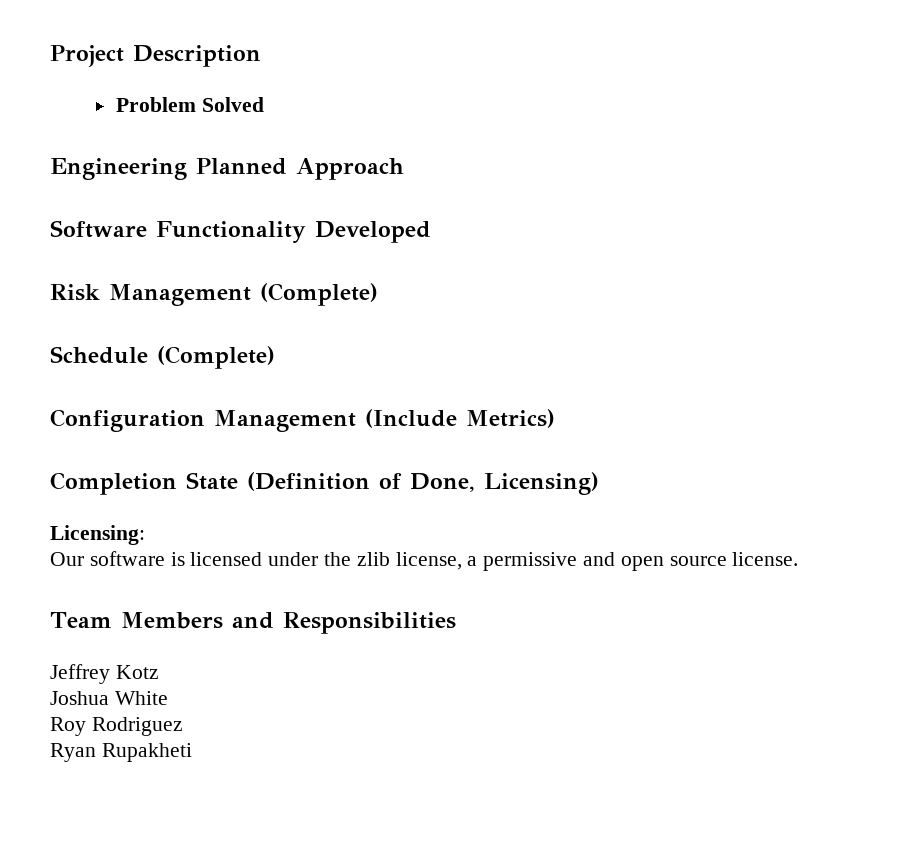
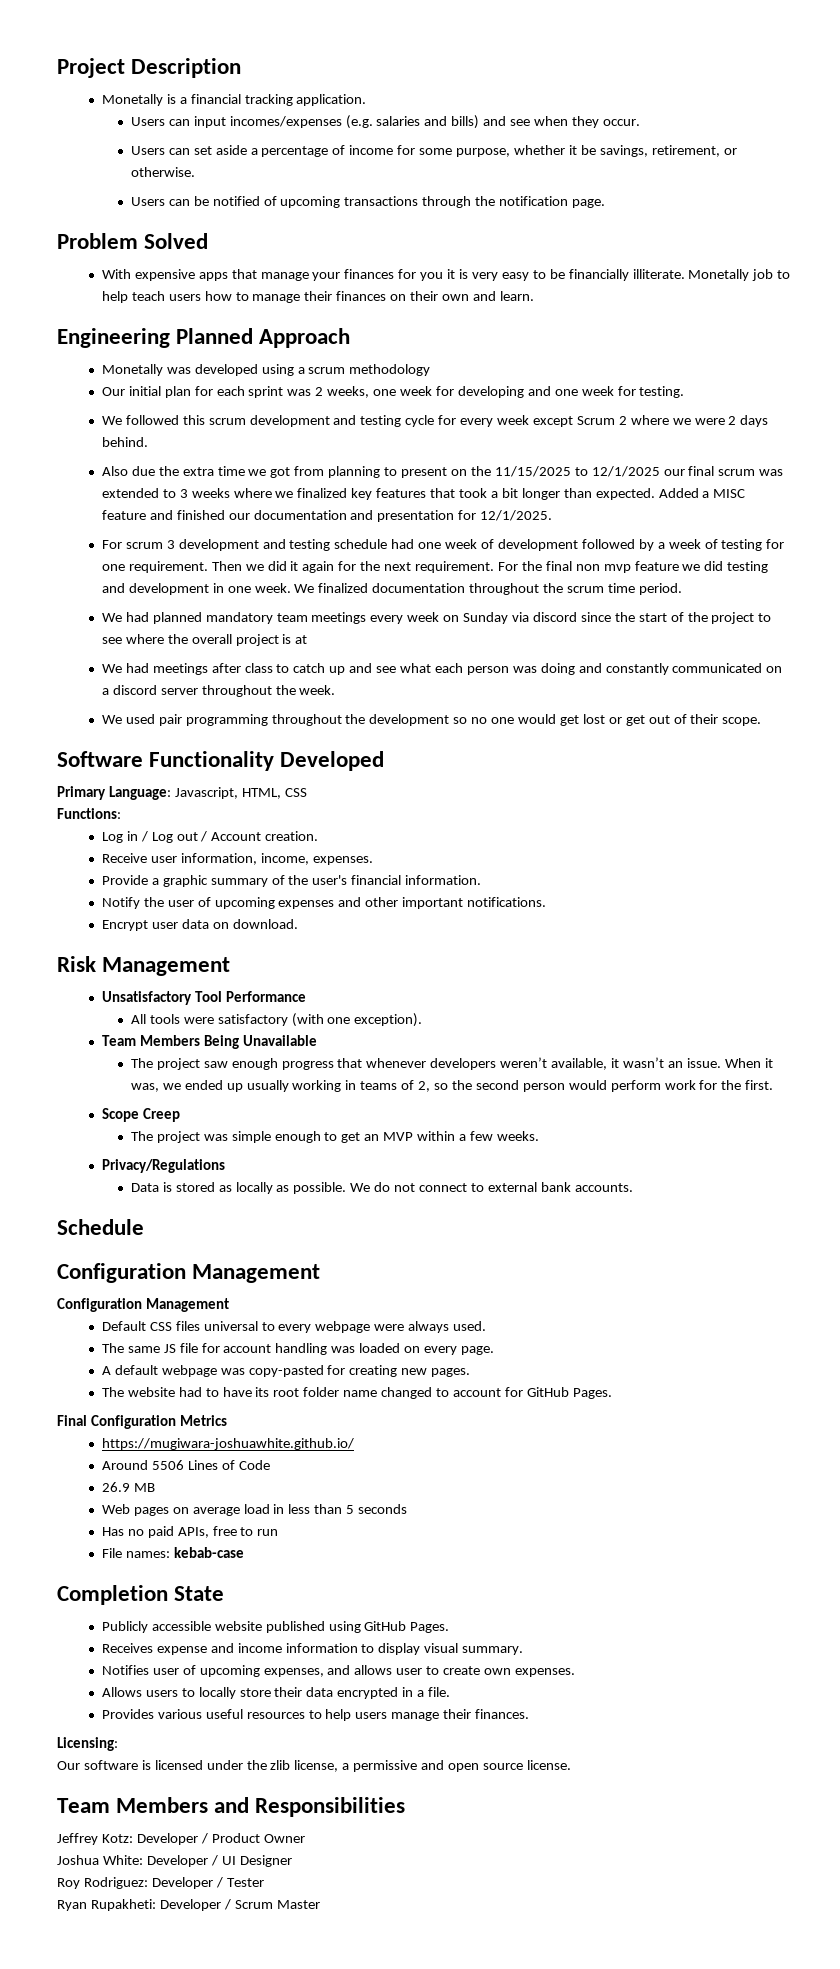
+ Monetally is a financial tracking application.
+ Users can input incomes/expenses (e.g. salaries and bills) and see when they occur.
+ Users can set aside a percentage of income for some purpose, whether it be savings, retirement, or otherwise.
+ Users can be notified of upcoming transactions through the notification page.
  Problem Solved
+ With expensive apps that manage your finances for you it is very easy to be financially illiterate. Monetally job to help teach users how to manage their finances on their own and learn.
  Engineering Planned Approach
+ Monetally was developed using a scrum methodology
+ Our initial plan for each sprint was 2 weeks, one week for developing and one week for testing.
+ We followed this scrum development and testing cycle for every week except Scrum 2 where we were 2 days behind.
+ Also due the extra time we got from planning to present on the 11/15/2025 to 12/1/2025 our final scrum was extended to 3 weeks where we finalized key features that took a bit longer than expected. Added a MISC feature and finished our documentation and presentation for 12/1/2025.
+ For scrum 3 development and testing schedule had one week of development followed by a week of testing for one requirement. Then we did it again for the next requirement. For the final non mvp feature we did testing and development in one week. We finalized documentation throughout the scrum time period.
+ We had planned mandatory team meetings every week on Sunday via discord since the start of the project to see where the overall project is at
+ We had meetings after class to catch up and see what each person was doing and constantly communicated on a discord server throughout the week.
+ We used pair programming throughout the development so no one would get lost or get out of their scope.
  Software Functionality Developed
- Risk Management (Complete)
+ Primary Language: Javascript, HTML, CSS
+ Functions:
+ Log in / Log out / Account creation.
+ Receive user information, income, expenses.
+ Provide a graphic summary of the user's financial information.
+ Notify the user of upcoming expenses and other important notifications.
+ Encrypt user data on download.
+ Risk Management
+ Unsatisfactory Tool Performance
+ All tools were satisfactory (with one exception).
+ Team Members Being Unavailable
+ The project saw enough progress that whenever developers weren’t available, it wasn’t an issue. When it was, we ended up usually working in teams of 2, so the second person would perform work for the first.
+ Scope Creep
+ The project was simple enough to get an MVP within a few weeks.
+ Privacy/Regulations
+ Data is stored as locally as possible. We do not connect to external bank accounts.
- Schedule (Complete)
- Configuration Management (Include Metrics)
- Completion State (Definition of Done, Licensing)
+ Schedule
+ Configuration Management
+ Configuration Management
+ Default CSS files universal to every webpage were always used.
+ The same JS file for account handling was loaded on every page.
+ A default webpage was copy-pasted for creating new pages.
+ The website had to have its root folder name changed to account for GitHub Pages.
+ Final Configuration Metrics
+ https://mugiwara-joshuawhite.github.io/
+ Around 5506 Lines of Code
+ 26.9 MB
+ Web pages on average load in less than 5 seconds
+ Has no paid APIs, free to run
+ File names: kebab-case
+ Completion State
+ Publicly accessible website published using GitHub Pages.
+ Receives expense and income information to display visual summary.
+ Notifies user of upcoming expenses, and allows user to create own expenses.
+ Allows users to locally store their data encrypted in a file.
+ Provides various useful resources to help users manage their finances.
- Jeffrey Kotz
- Joshua White
- Roy Rodriguez
- Ryan Rupakheti
+ Jeffrey Kotz: Developer / Product Owner
+ Joshua White: Developer / UI Designer
+ Roy Rodriguez: Developer / Tester
+ Ryan Rupakheti: Developer / Scrum Master

